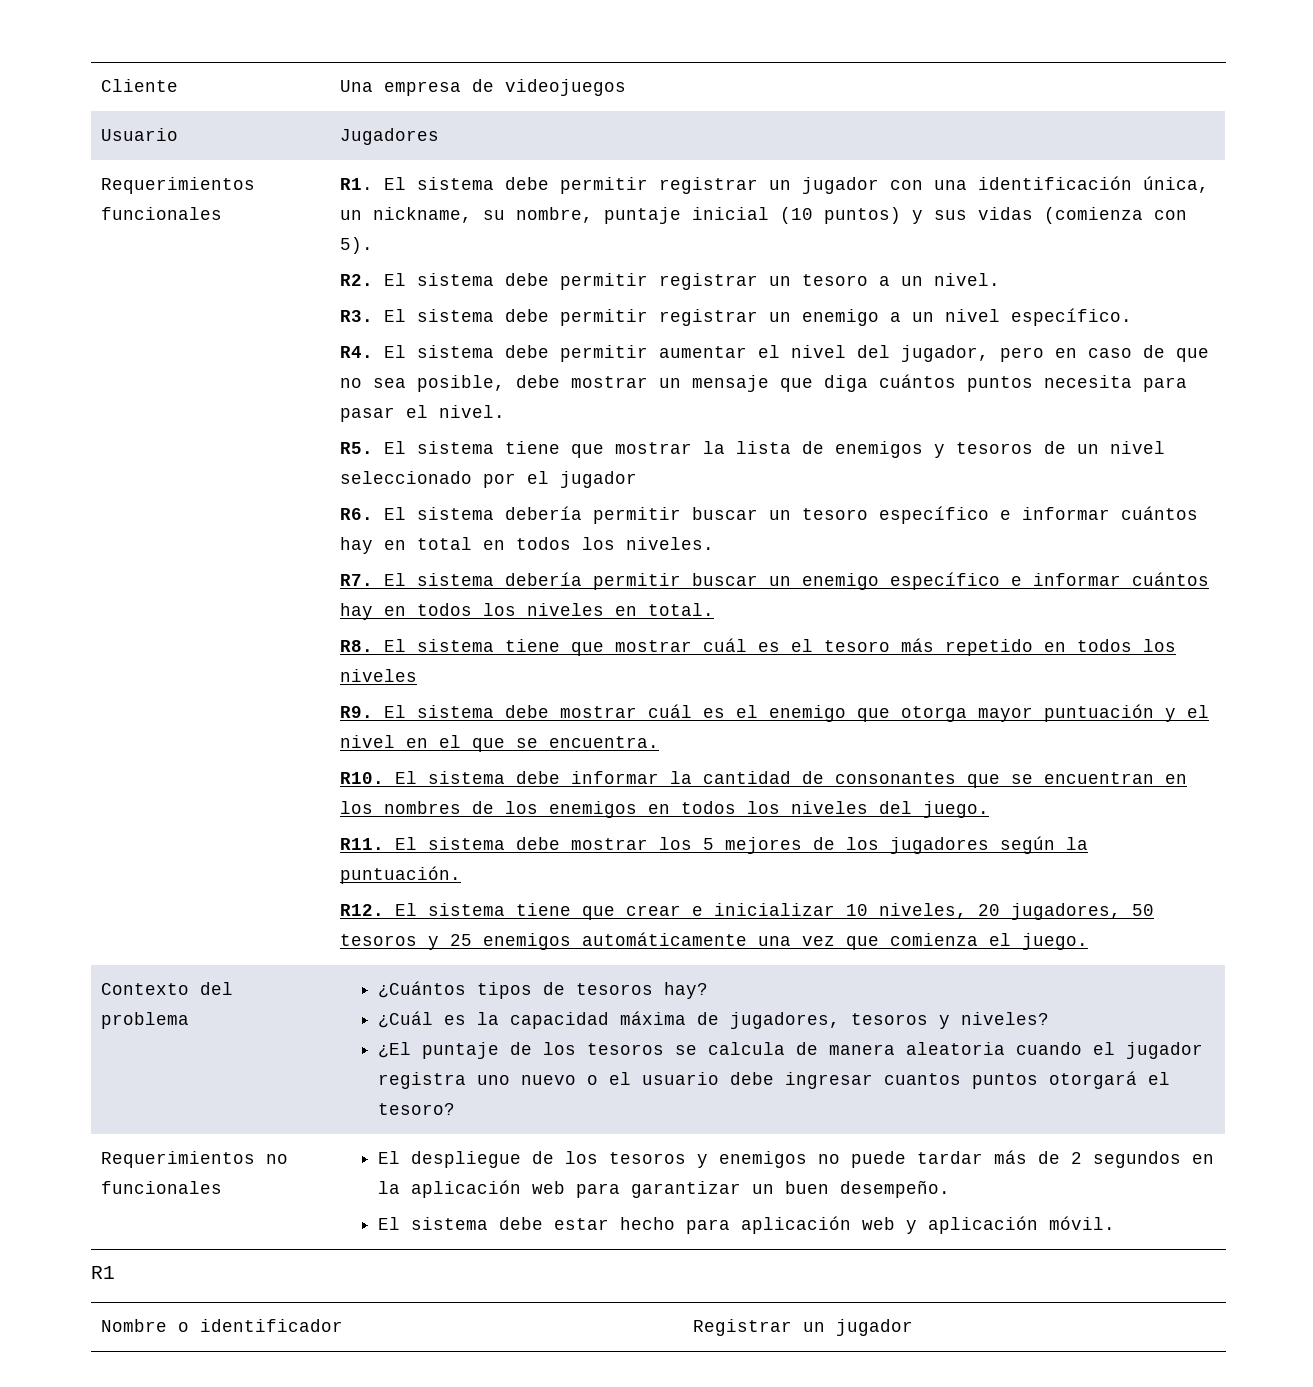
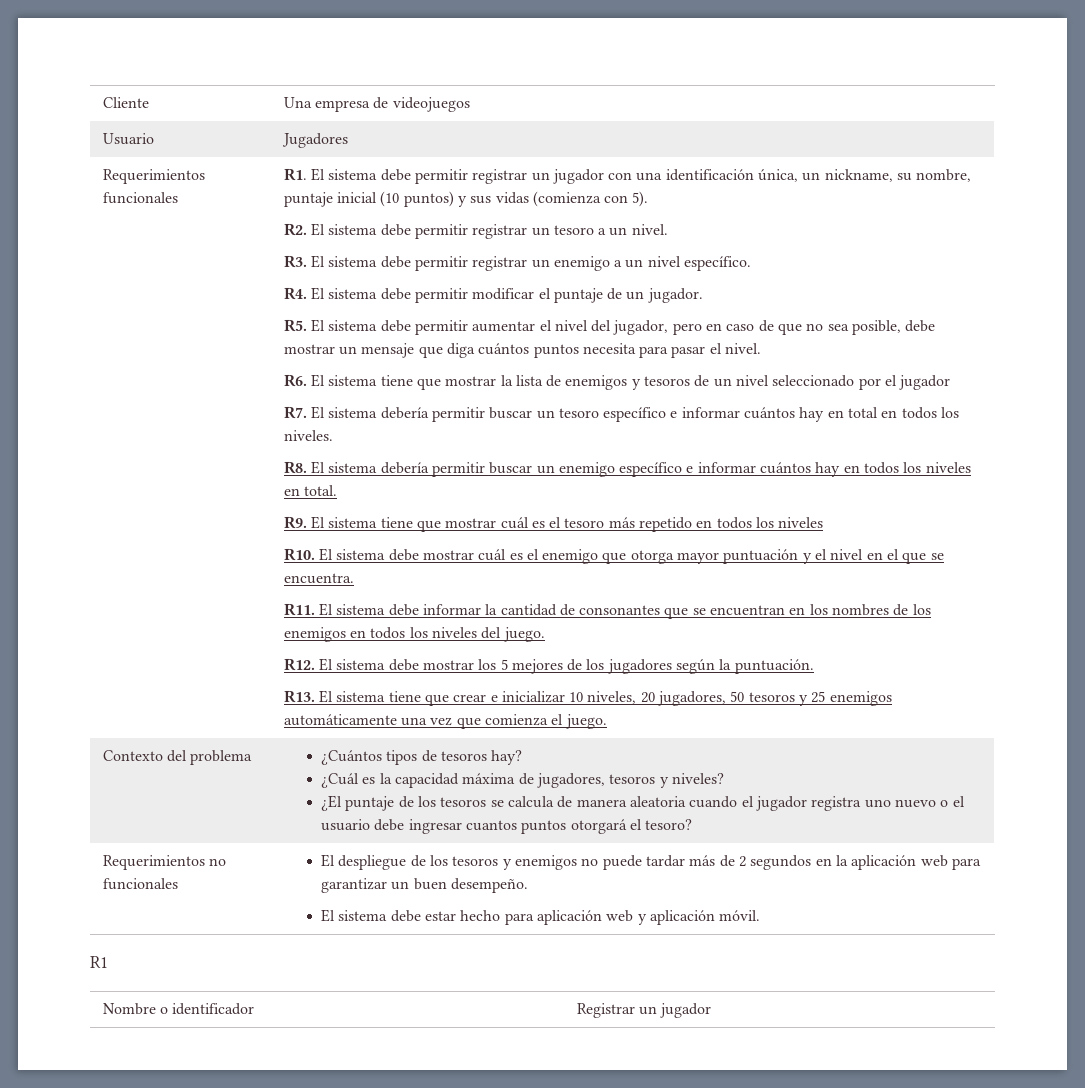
- R4. El sistema debe permitir aumentar el nivel del jugador, pero en caso de que no sea posible, debe mostrar un mensaje que diga cuántos puntos necesita para pasar el nivel.
+ R4. El sistema debe permitir modificar el puntaje de un jugador.
+ R5. El sistema debe permitir aumentar el nivel del jugador, pero en caso de que no sea posible, debe mostrar un mensaje que diga cuántos puntos necesita para pasar el nivel.
- R5. El sistema tiene que mostrar la lista de enemigos y tesoros de un nivel seleccionado por el jugador
+ R6. El sistema tiene que mostrar la lista de enemigos y tesoros de un nivel seleccionado por el jugador
- R6. El sistema debería permitir buscar un tesoro específico e informar cuántos hay en total en todos los niveles.
+ R7. El sistema debería permitir buscar un tesoro específico e informar cuántos hay en total en todos los niveles.
- R7. El sistema debería permitir buscar un enemigo específico e informar cuántos hay en todos los niveles en total.
+ R8. El sistema debería permitir buscar un enemigo específico e informar cuántos hay en todos los niveles en total.
- R8. El sistema tiene que mostrar cuál es el tesoro más repetido en todos los niveles
+ R9. El sistema tiene que mostrar cuál es el tesoro más repetido en todos los niveles
- R9. El sistema debe mostrar cuál es el enemigo que otorga mayor puntuación y el nivel en el que se encuentra.
+ R10. El sistema debe mostrar cuál es el enemigo que otorga mayor puntuación y el nivel en el que se encuentra.
- R10. El sistema debe informar la cantidad de consonantes que se encuentran en los nombres de los enemigos en todos los niveles del juego.
+ R11. El sistema debe informar la cantidad de consonantes que se encuentran en los nombres de los enemigos en todos los niveles del juego.
- R11. El sistema debe mostrar los 5 mejores de los jugadores según la puntuación.
+ R12. El sistema debe mostrar los 5 mejores de los jugadores según la puntuación.
- R12. El sistema tiene que crear e inicializar 10 niveles, 20 jugadores, 50 tesoros y 25 enemigos automáticamente una vez que comienza el juego.
+ R13. El sistema tiene que crear e inicializar 10 niveles, 20 jugadores, 50 tesoros y 25 enemigos automáticamente una vez que comienza el juego.

